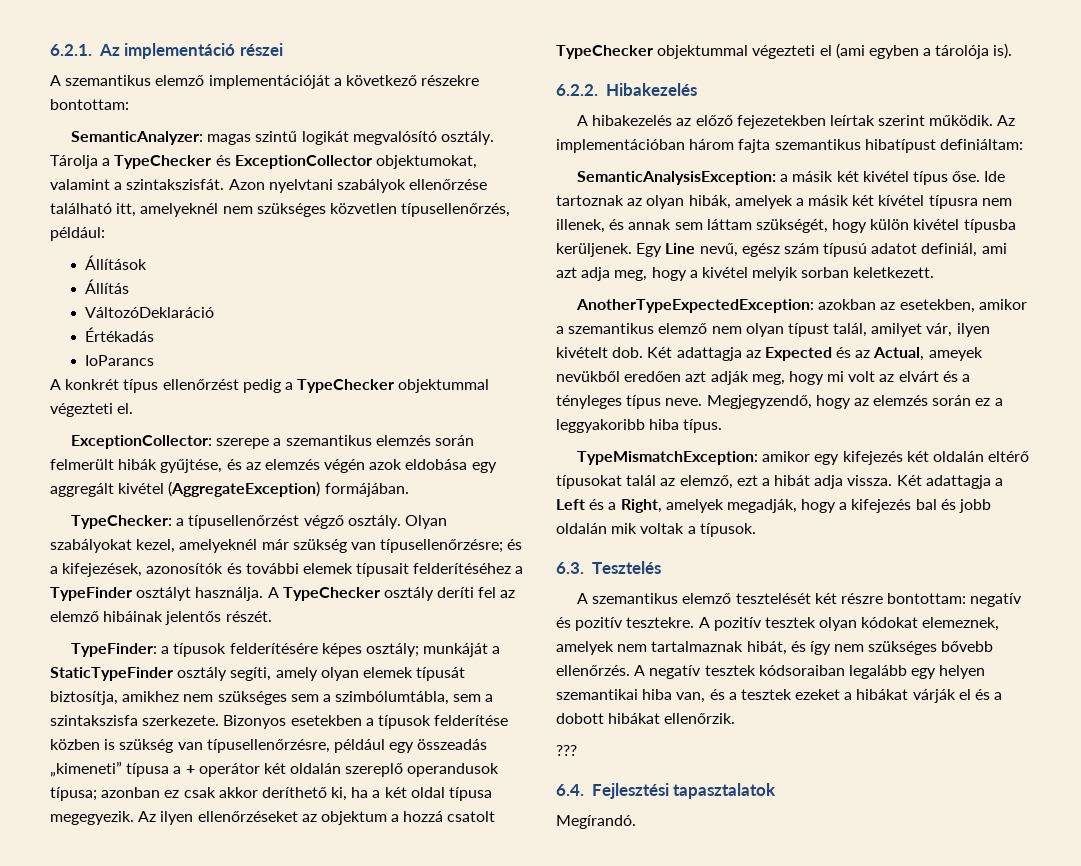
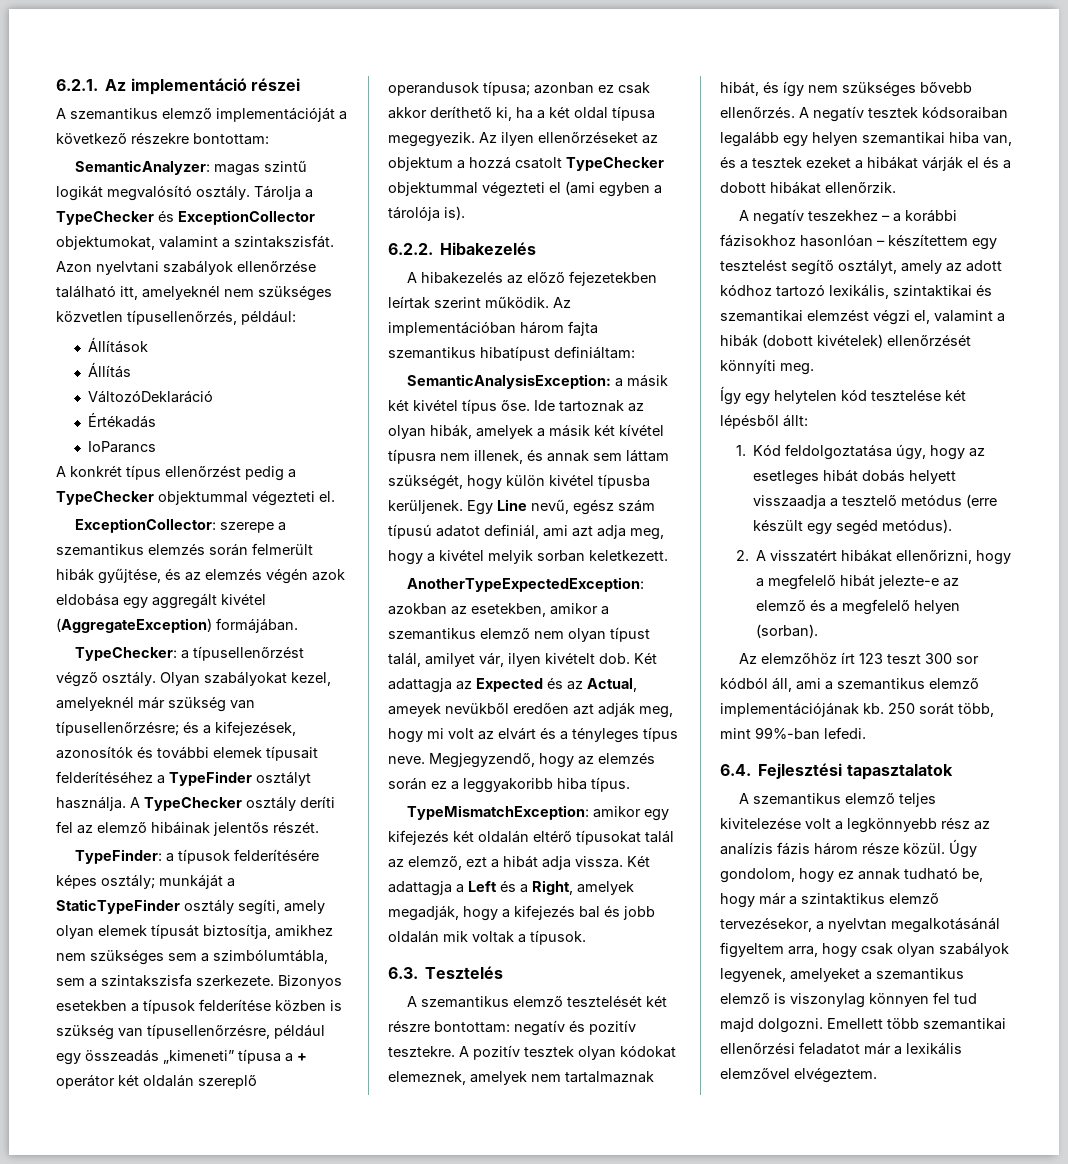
- ???
+ A negatív teszekhez – a korábbi fázisokhoz hasonlóan – készítettem egy tesztelést segítő osztályt, amely az adott kódhoz tartozó lexikális, szintaktikai és szemantikai elemzést végzi el, valamint a hibák (dobott kivételek) ellenőrzését könnyíti meg.
+ Így egy helytelen kód tesztelése két lépésből állt:
+ 1. Kód feldolgoztatása úgy, hogy az esetleges hibát dobás helyett visszaadja a tesztelő metódus (erre készült egy segéd metódus).
+ 2. A visszatért hibákat ellenőrizni, hogy a megfelelő hibát jelezte-e az elemző és a megfelelő helyen (sorban).
+ Az elemzőhöz írt 123 teszt 300 sor kódból áll, ami a szemantikus elemző implementációjának kb. 250 sorát több, mint 99%-ban lefedi.
  6.4. Fejlesztési tapasztalatok
- Megírandó.
+ A szemantikus elemző teljes kivitelezése volt a legkönnyebb rész az analízis fázis három része közül. Úgy gondolom, hogy ez annak tudható be, hogy már a szintaktikus elemző tervezésekor, a nyelvtan megalkotásánál figyeltem arra, hogy csak olyan szabályok legyenek, amelyeket a szemantikus elemző is viszonylag könnyen fel tud majd dolgozni. Emellett több szemantikai ellenőrzési feladatot már a lexikális elemzővel elvégeztem.

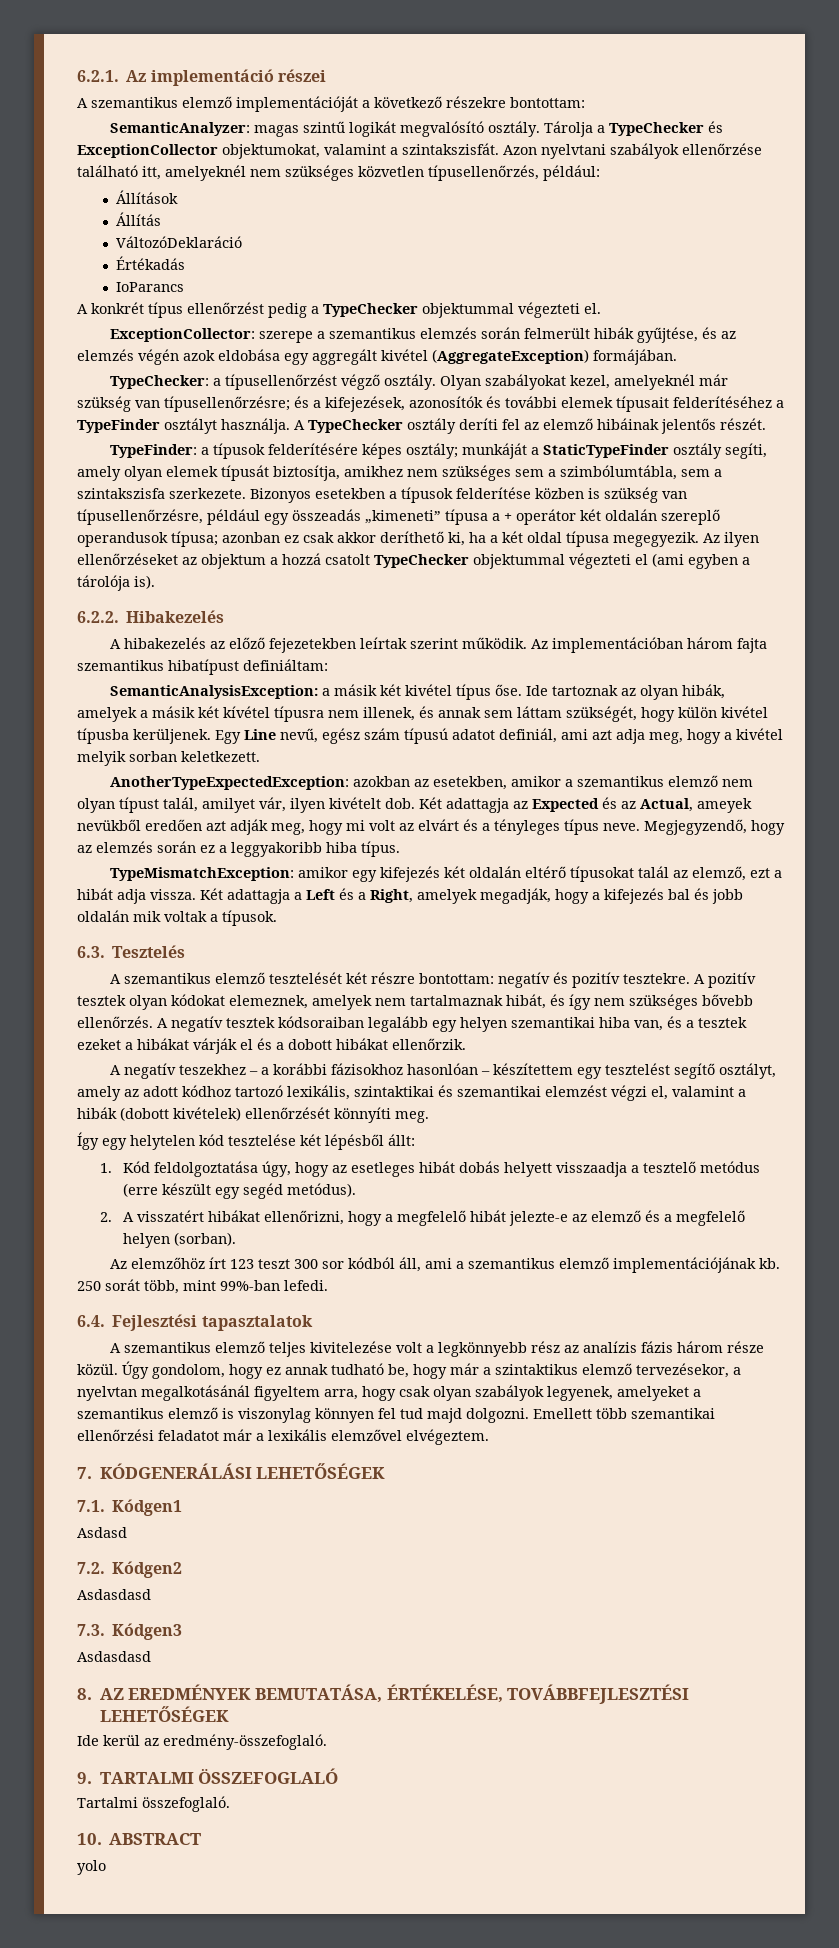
+ 7. KÓDGENERÁLÁSI LEHETŐSÉGEK
+ 7.1. Kódgen1
+ Asdasd
+ 7.2. Kódgen2
+ Asdasdasd
+ 7.3. Kódgen3
+ Asdasdasd
+ 8. AZ EREDMÉNYEK BEMUTATÁSA, ÉRTÉKELÉSE, TOVÁBBFEJLESZTÉSI LEHETŐSÉGEK
+ Ide kerül az eredmény-összefoglaló.
+ 9. TARTALMI ÖSSZEFOGLALÓ
+ Tartalmi összefoglaló.
+ 10. ABSTRACT
+ yolo

